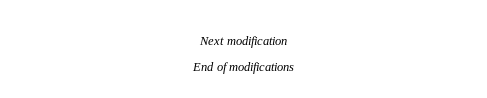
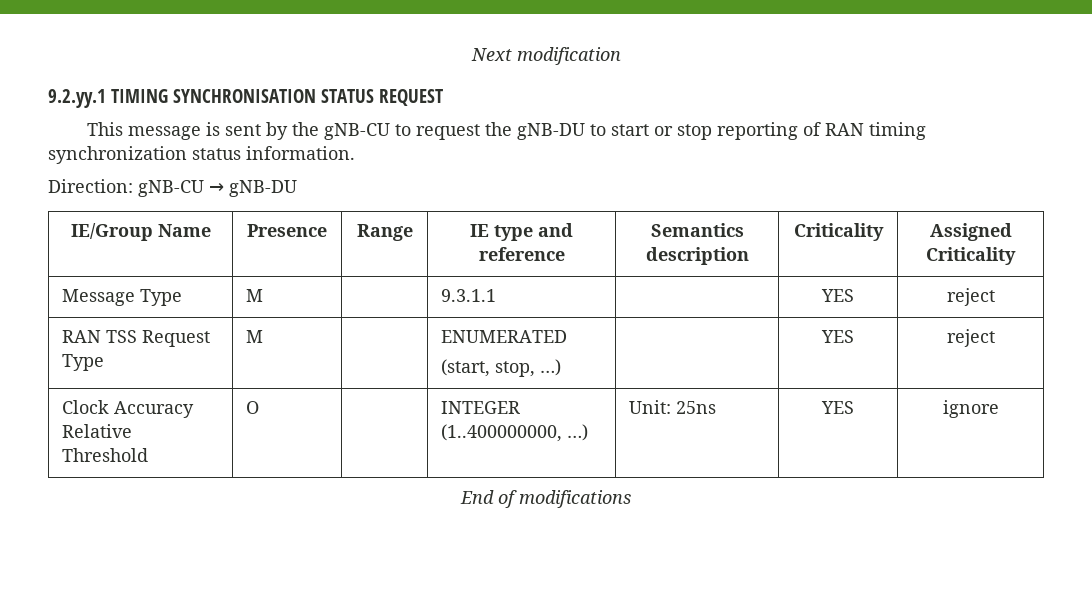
+ 9.2.yy.1 TIMING SYNCHRONISATION STATUS REQUEST
+ This message is sent by the gNB-CU to request the gNB-DU to start or stop reporting of RAN timing synchronization status information.
+ Direction: gNB-CU → gNB-DU
+ IE/Group Name | Presence | Range | IE type and reference | Semantics description | Criticality | Assigned Criticality
+ Message Type | M | | 9.3.1.1 | | YES | reject
+ RAN TSS Request Type | M | | ENUMERATED
+ (start, stop, …) | | YES | reject
+ Clock Accuracy Relative Threshold | O | | INTEGER (1..400000000, …) | Unit: 25ns | YES | ignore

